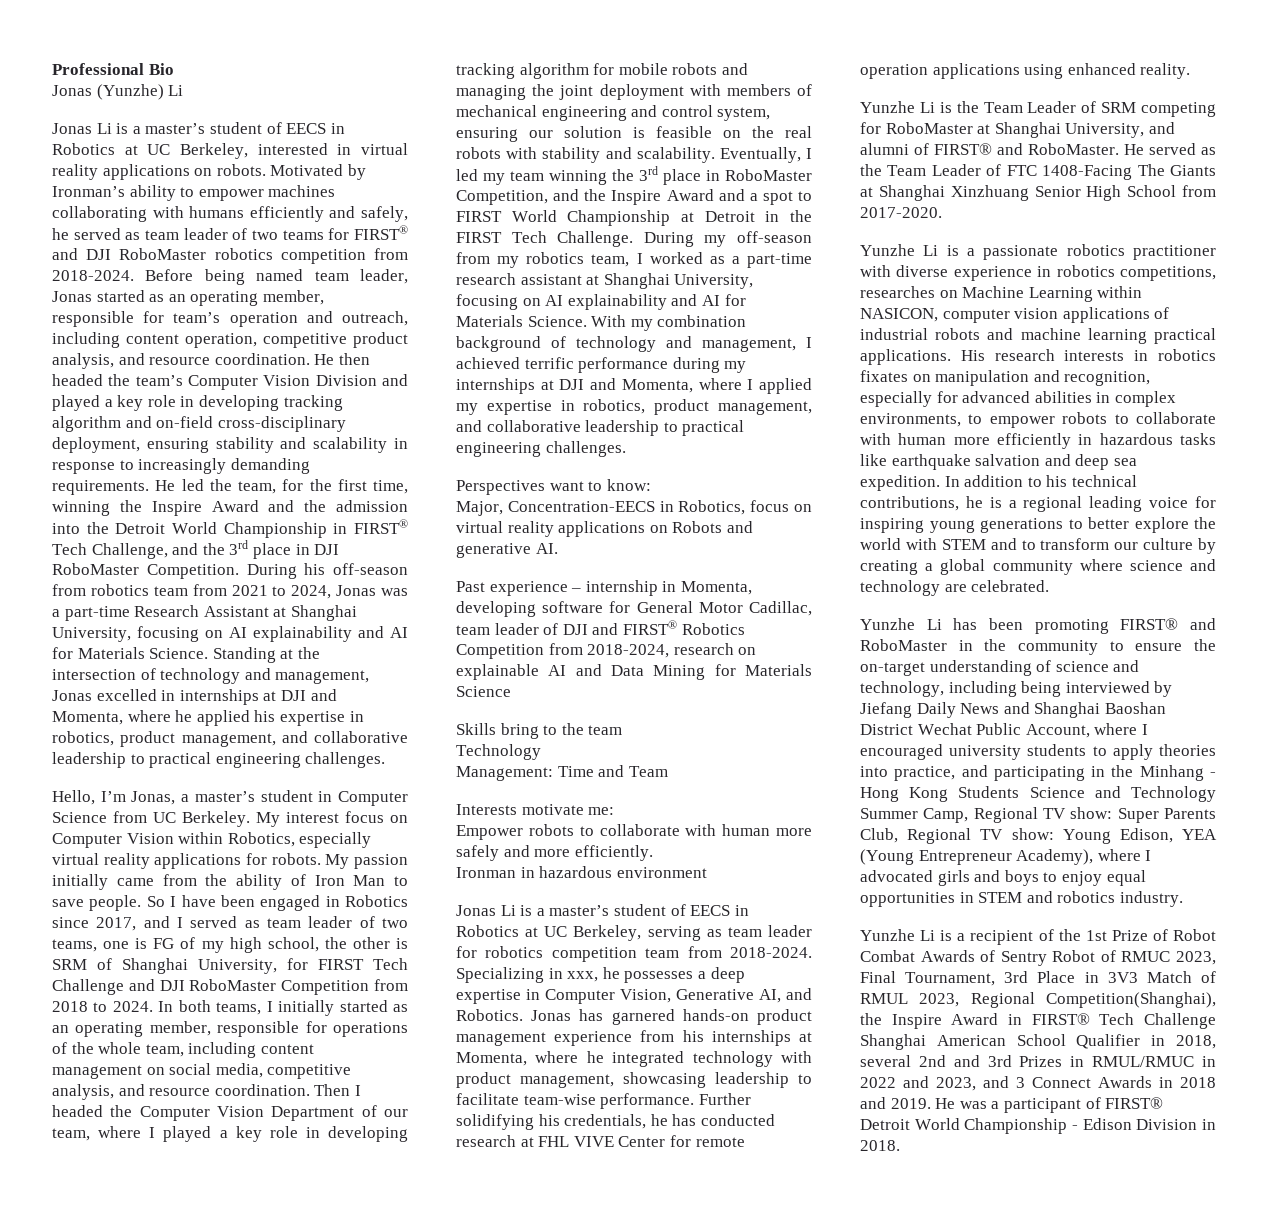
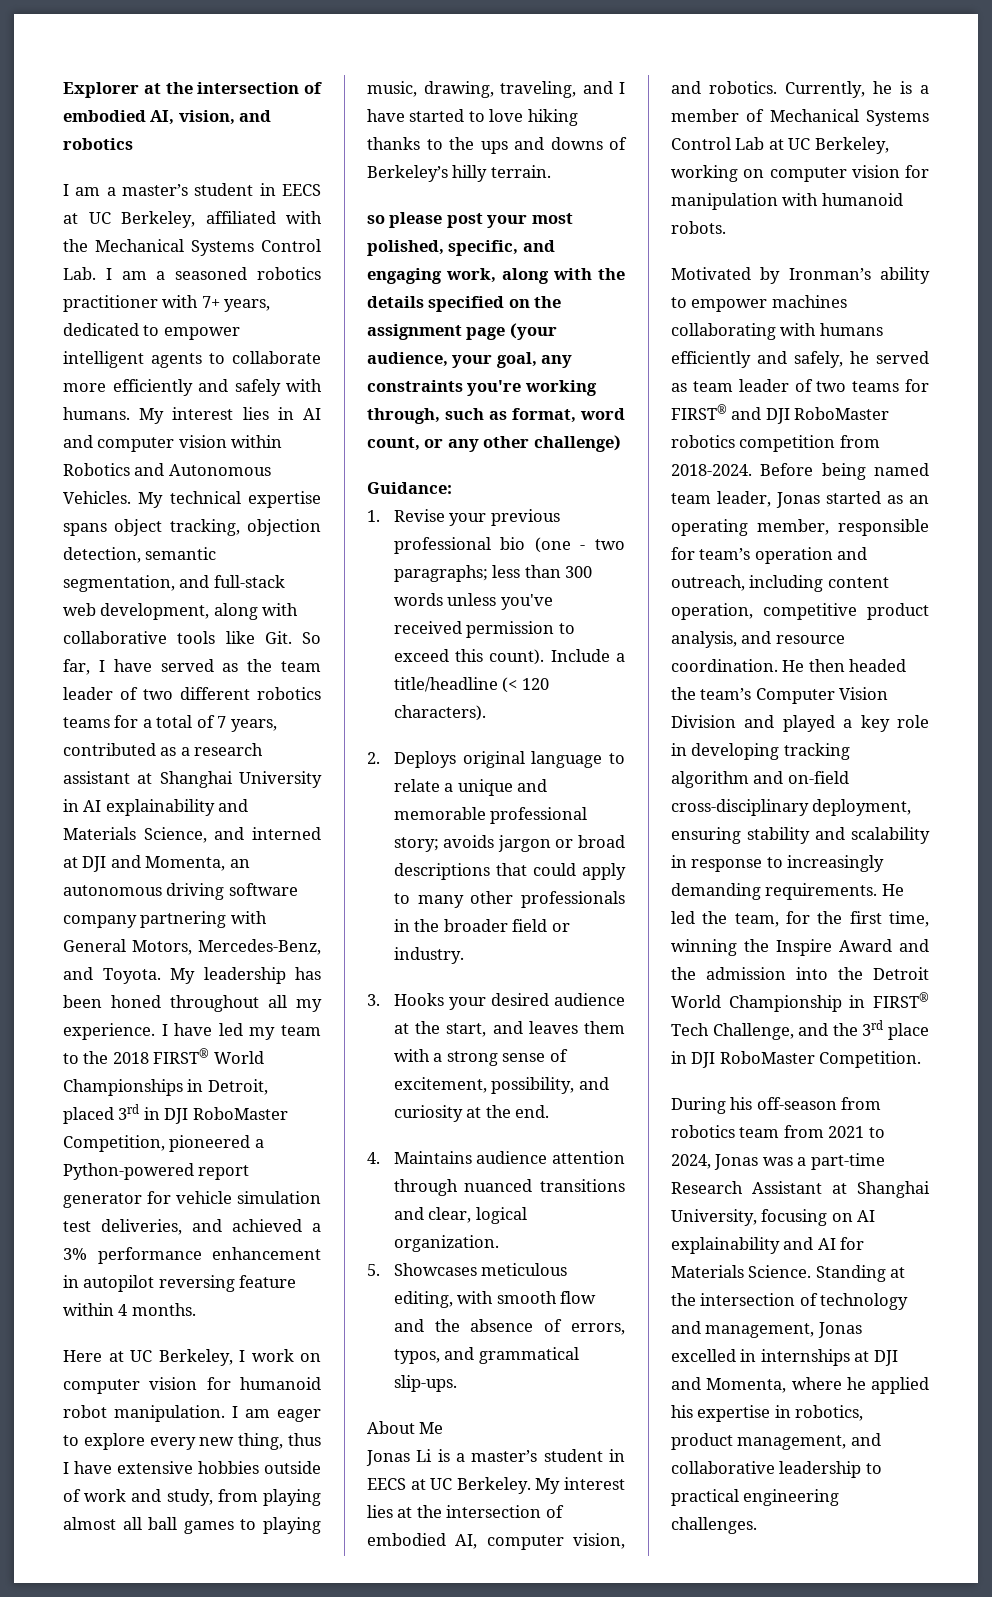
- Professional Bio
- Jonas (Yunzhe) Li
- Jonas Li is a master’s student of EECS in Robotics at UC Berkeley, interested in virtual reality applications on robots. Motivated by Ironman’s ability to empower machines collaborating with humans efficiently and safely, he served as team leader of two teams for FIRST® and DJI RoboMaster robotics competition from 2018-2024.
+ Explorer at the intersection of embodied AI, vision, and robotics
+ I am a master’s student in EECS at UC Berkeley, affiliated with the Mechanical Systems Control Lab. I am a seasoned robotics practitioner with 7+ years, dedicated to empower intelligent agents to collaborate more efficiently and safely with humans. My interest lies in AI and computer vision within Robotics and Autonomous Vehicles. My technical expertise spans object tracking, objection detection, semantic segmentation, and full-stack web development, along with collaborative tools like Git. So far, I have served as the team leader of two different robotics teams for a total of 7 years, contributed as a research assistant at Shanghai University in AI explainability and Materials Science, and interned at DJI and Momenta, an autonomous driving software company partnering with General Motors, Mercedes-Benz, and Toyota. My leadership has been honed throughout all my experience. I have led my team to the 2018 FIRST® World Championships in Detroit, placed 3rd in DJI RoboMaster Competition, pioneered a Python-powered report generator for vehicle simulation test deliveries, and achieved a 3% performance enhancement in autopilot reversing feature within 4 months.
+ Here at UC Berkeley, I work on computer vision for humanoid robot manipulation. I am eager to explore every new thing, thus I have extensive hobbies outside of work and study, from playing almost all ball games to playing music, drawing, traveling, and I have started to love hiking thanks to the ups and downs of Berkeley’s hilly terrain.
+ so please post your most polished, specific, and engaging work, along with the details specified on the assignment page (your audience, your goal, any constraints you're working through, such as format, word count, or any other challenge)
+ Guidance:
+ 1. Revise your previous professional bio (one - two paragraphs; less than 300 words unless you've received permission to exceed this count). Include a title/headline (< 120 characters).
+ 2. Deploys original language to relate a unique and memorable professional story; avoids jargon or broad descriptions that could apply to many other professionals in the broader field or industry.
+ 3. Hooks your desired audience at the start, and leaves them with a strong sense of excitement, possibility, and curiosity at the end.
+ 4. Maintains audience attention through nuanced transitions and clear, logical organization.
+ 5. Showcases meticulous editing, with smooth flow and the absence of errors, typos, and grammatical slip-ups.
+ About Me
+ Jonas Li is a master’s student in EECS at UC Berkeley. My interest lies at the intersection of embodied AI, computer vision, and robotics. Currently, he is a member of Mechanical Systems Control Lab at UC Berkeley, working on computer vision for manipulation with humanoid robots.
+ Motivated by Ironman’s ability to empower machines collaborating with humans efficiently and safely, he served as team leader of two teams for FIRST® and DJI RoboMaster robotics competition from 2018-2024.
- He led the team, for the first time, winning the Inspire Award and the admission into the Detroit World Championship in FIRST® Tech Challenge, and the 3rd place in DJI RoboMaster Competition. During his off-season from robotics team from 2021 to 2024, Jonas was a part-time Research Assistant at Shanghai University, focusing on AI explainability and AI for Materials Science.
+ He led the team, for the first time, winning the Inspire Award and the admission into the Detroit World Championship in FIRST® Tech Challenge, and the 3rd place in DJI RoboMaster Competition.
+ During his off-season from robotics team from 2021 to 2024, Jonas was a part-time Research Assistant at Shanghai University, focusing on AI explainability and AI for Materials Science.
- Hello, I’m Jonas, a master’s student in Computer Science from UC Berkeley. My interest focus on Computer Vision within Robotics, especially virtual reality applications for robots. My passion initially came from the ability of Iron Man to save people. So I have been engaged in Robotics since 2017, and I served as team leader of two teams, one is FG of my high school, the other is SRM of Shanghai University, for FIRST Tech Challenge and DJI RoboMaster Competition from 2018 to 2024. In both teams, I initially started as an operating member, responsible for operations of the whole team, including content management on social media, competitive analysis, and resource coordination. Then I headed the Computer Vision Department of our team, where I played a key role in developing tracking algorithm for mobile robots and managing the joint deployment with members of mechanical engineering and control system, ensuring our solution is feasible on the real robots with stability and scalability. Eventually, I led my team winning the 3rd place in RoboMaster Competition, and the Inspire Award and a spot to FIRST World Championship at Detroit in the FIRST Tech Challenge. During my off-season from my robotics team, I worked as a part-time research assistant at Shanghai University, focusing on AI explainability and AI for Materials Science. With my combination background of technology and management, I achieved terrific performance during my internships at DJI and Momenta, where I applied my expertise in robotics, product management, and collaborative leadership to practical engineering challenges.
- Perspectives want to know:
- Major, Concentration-EECS in Robotics, focus on virtual reality applications on Robots and generative AI.
- Past experience – internship in Momenta, developing software for General Motor Cadillac, team leader of DJI and FIRST® Robotics Competition from 2018-2024, research on explainable AI and Data Mining for Materials Science
- Skills bring to the team
- Technology
- Management: Time and Team
- Interests motivate me:
- Empower robots to collaborate with human more safely and more efficiently.
- Ironman in hazardous environment
- Jonas Li is a master’s student of EECS in Robotics at UC Berkeley, serving as team leader for robotics competition team from 2018-2024. Specializing in xxx, he possesses a deep expertise in Computer Vision, Generative AI, and Robotics. Jonas has garnered hands-on product management experience from his internships at Momenta, where he integrated technology with product management, showcasing leadership to facilitate team-wise performance. Further solidifying his credentials, he has conducted research at FHL VIVE Center for remote operation applications using enhanced reality.
- Yunzhe Li is the Team Leader of SRM competing for RoboMaster at Shanghai University, and alumni of FIRST® and RoboMaster. He served as the Team Leader of FTC 1408-Facing The Giants at Shanghai Xinzhuang Senior High School from 2017-2020.
- Yunzhe Li is a passionate robotics practitioner with diverse experience in robotics competitions, researches on Machine Learning within NASICON, computer vision applications of industrial robots and machine learning practical applications. His research interests in robotics fixates on manipulation and recognition, especially for advanced abilities in complex environments, to empower robots to collaborate with human more efficiently in hazardous tasks like earthquake salvation and deep sea expedition. In addition to his technical contributions, he is a regional leading voice for inspiring young generations to better explore the world with STEM and to transform our culture by creating a global community where science and technology are celebrated.
- Yunzhe Li has been promoting FIRST® and RoboMaster in the community to ensure the on-target understanding of science and technology, including being interviewed by Jiefang Daily News and Shanghai Baoshan District Wechat Public Account, where I encouraged university students to apply theories into practice, and participating in the Minhang - Hong Kong Students Science and Technology Summer Camp, Regional TV show: Super Parents Club, Regional TV show: Young Edison, YEA (Young Entrepreneur Academy), where I advocated girls and boys to enjoy equal opportunities in STEM and robotics industry.
- Yunzhe Li is a recipient of the 1st Prize of Robot Combat Awards of Sentry Robot of RMUC 2023, Final Tournament, 3rd Place in 3V3 Match of RMUL 2023, Regional Competition(Shanghai), the Inspire Award in FIRST® Tech Challenge Shanghai American School Qualifier in 2018, several 2nd and 3rd Prizes in RMUL/RMUC in 2022 and 2023, and 3 Connect Awards in 2018 and 2019. He was a participant of FIRST® Detroit World Championship - Edison Division in 2018.

